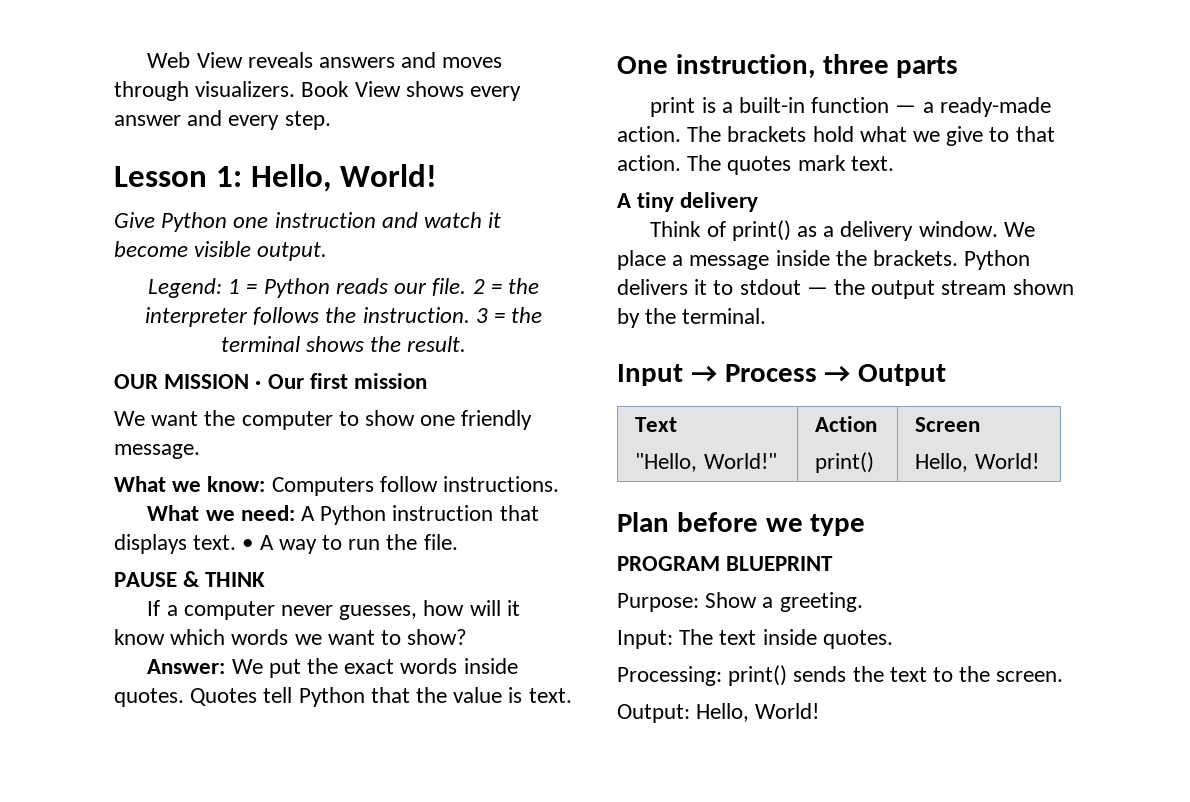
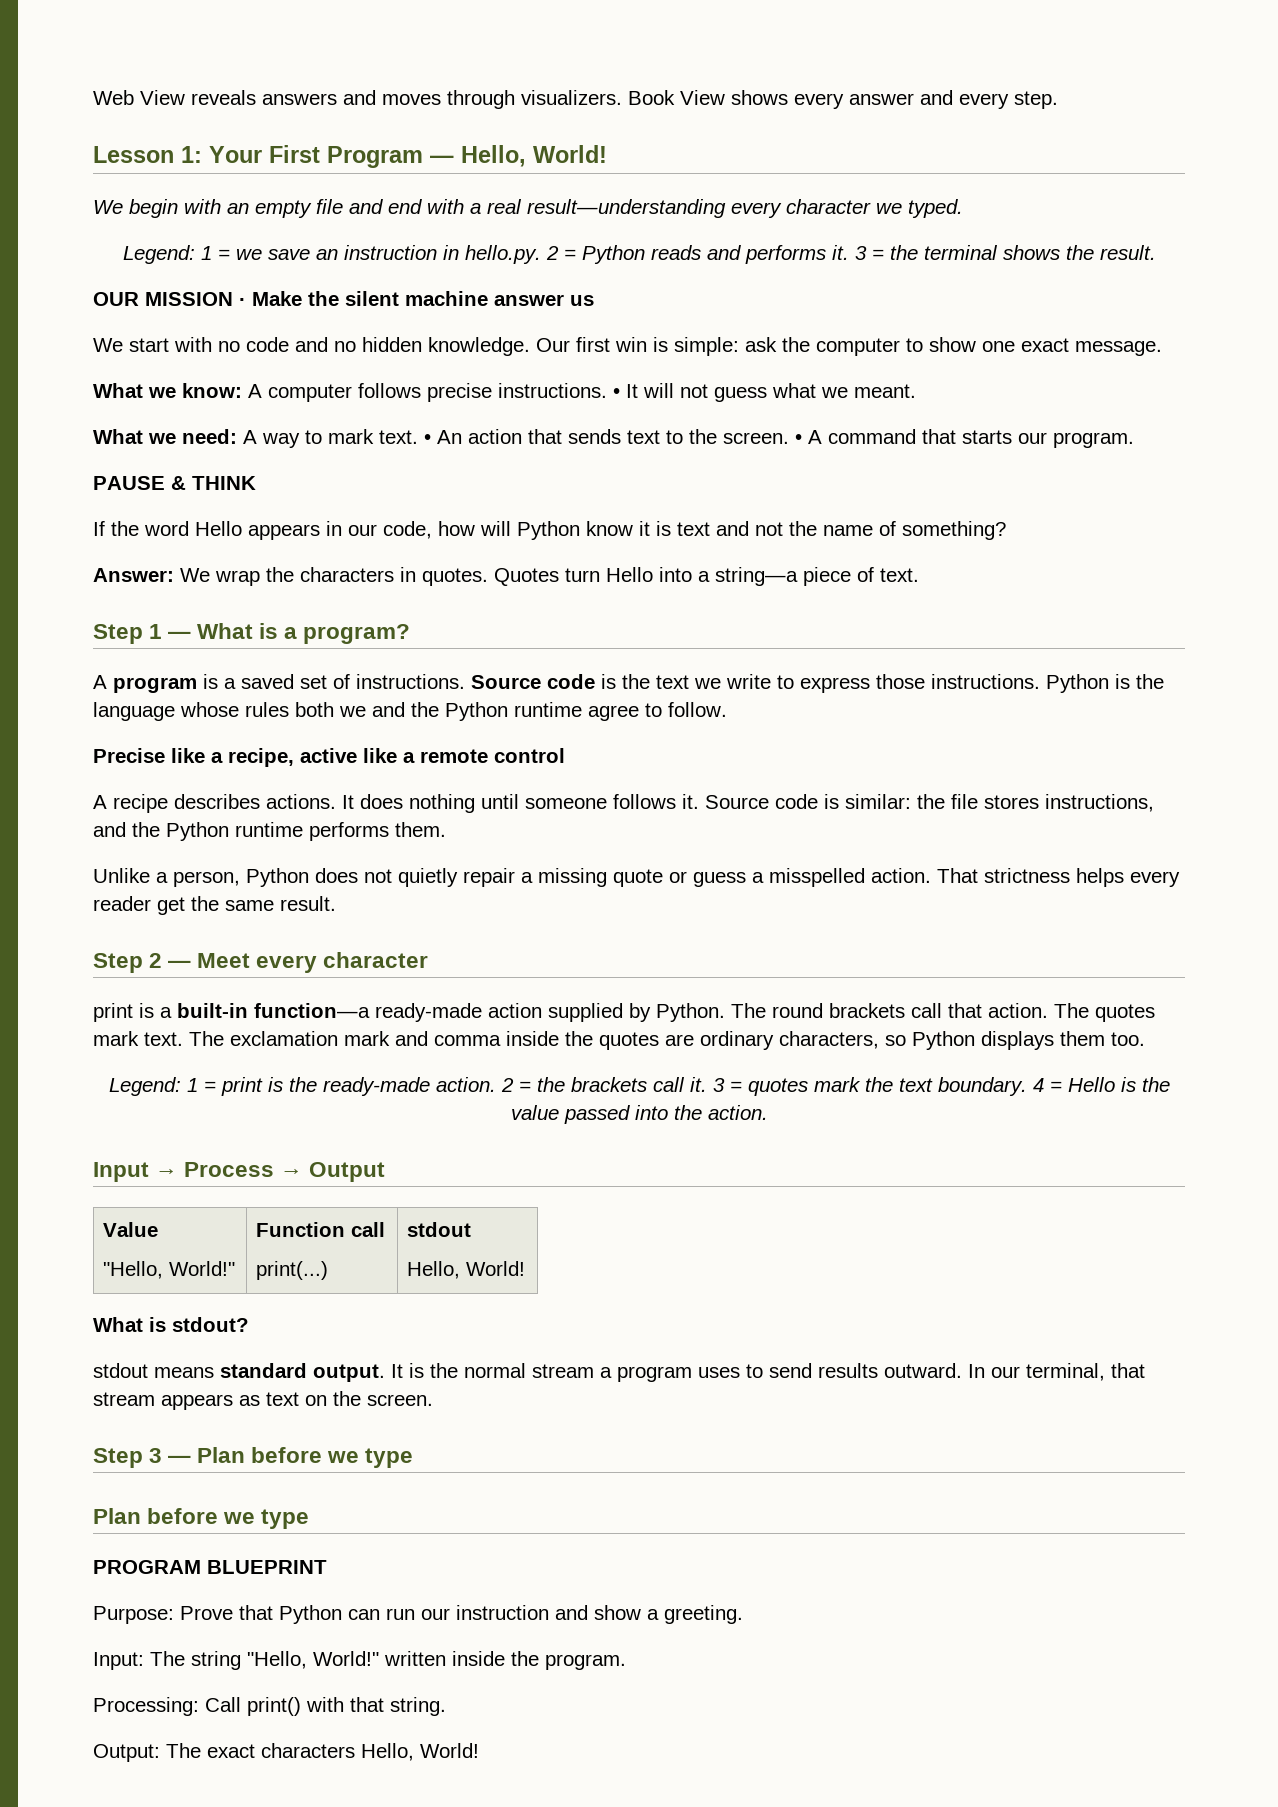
- Lesson 1: Hello, World!
- Give Python one instruction and watch it become visible output.
- Legend: 1 = Python reads our file. 2 = the interpreter follows the instruction.
+ Lesson 1: Your First Program — Hello, World!
+ We begin with an empty file and end with a real result—understanding every character we typed.
+ Legend: 1 = we save an instruction in hello.py. 2 = Python reads and performs it.
- OUR MISSION · Our first mission
- We want the computer to show one friendly message.
+ OUR MISSION · Make the silent machine answer us
+ We start with no code and no hidden knowledge. Our first win is simple: ask the computer to show one exact message.
- What we know: Computers follow instructions.
- What we need: A Python instruction that displays text. • A way to run the file.
+ What we know: A computer follows precise instructions. • It will not guess what we meant.
+ What we need: A way to mark text. • An action that sends text to the screen. • A command that starts our program.
  PAUSE & THINK
- If a computer never guesses, how will it know which words we want to show?
- Answer: We put the exact words inside quotes. Quotes tell Python that the value is text.
- One instruction, three parts
- print is a built-in function — a ready-made action. The brackets hold what we give to that action.
+ If the word Hello appears in our code, how will Python know it is text and not the name of something?
+ Answer: We wrap the characters in quotes. Quotes turn Hello into a string—a piece of text.
+ Step 1 — What is a program?
+ A program is a saved set of instructions. Source code is the text we write to express those instructions. Python is the language whose rules both we and the Python runtime agree to follow.
+ Precise like a recipe, active like a remote control
+ A recipe describes actions. It does nothing until someone follows it. Source code is similar: the file stores instructions, and the Python runtime performs them.
+ Unlike a person, Python does not quietly repair a missing quote or guess a misspelled action. That strictness helps every reader get the same result.
+ Step 2 — Meet every character
+ print is a built-in function—a ready-made action supplied by Python. The round brackets call that action.
- The quotes mark text.
- A tiny delivery
- Think of print() as a delivery window. We place a message inside the brackets. Python delivers it to stdout — the output stream shown by the terminal.
+ The quotes mark text. The exclamation mark and comma inside the quotes are ordinary characters, so Python displays them too.
+ Legend: 1 = print is the ready-made action. 2 = the brackets call it. 3 = quotes mark the text boundary. 4 = Hello is the value passed into the action.
- Text
- "Hello, World!" | Action
- print() | Screen
+ Value
+ "Hello, World!" | Function call
+ print(...) | stdout
  Hello, World!
+ What is stdout?
+ stdout means standard output. It is the normal stream a program uses to send results outward. In our terminal, that stream appears as text on the screen.
+ Step 3 — Plan before we type
- Purpose: Show a greeting.
- Input: The text inside quotes.
- Processing: print() sends the text to the screen.
- Output: Hello, World!
+ Purpose: Prove that Python can run our instruction and show a greeting.
+ Input: The string "Hello, World!" written inside the program.
+ Processing: Call print() with that string.
+ Output: The exact characters Hello, World!

